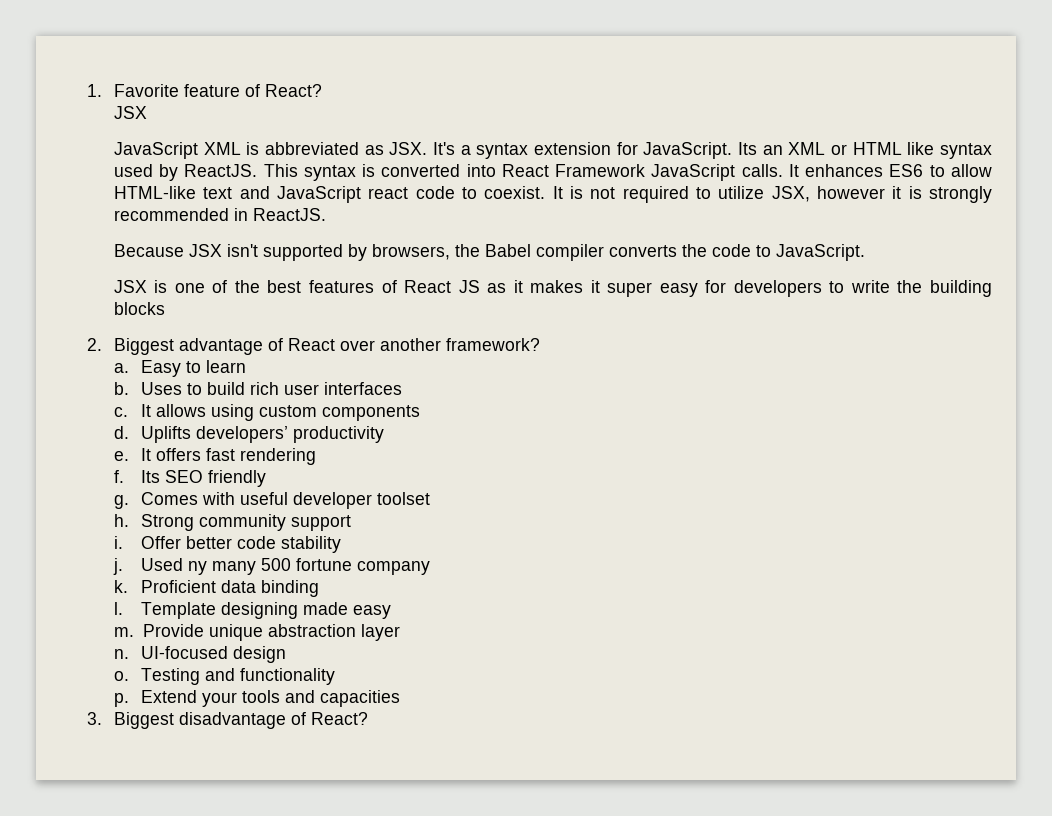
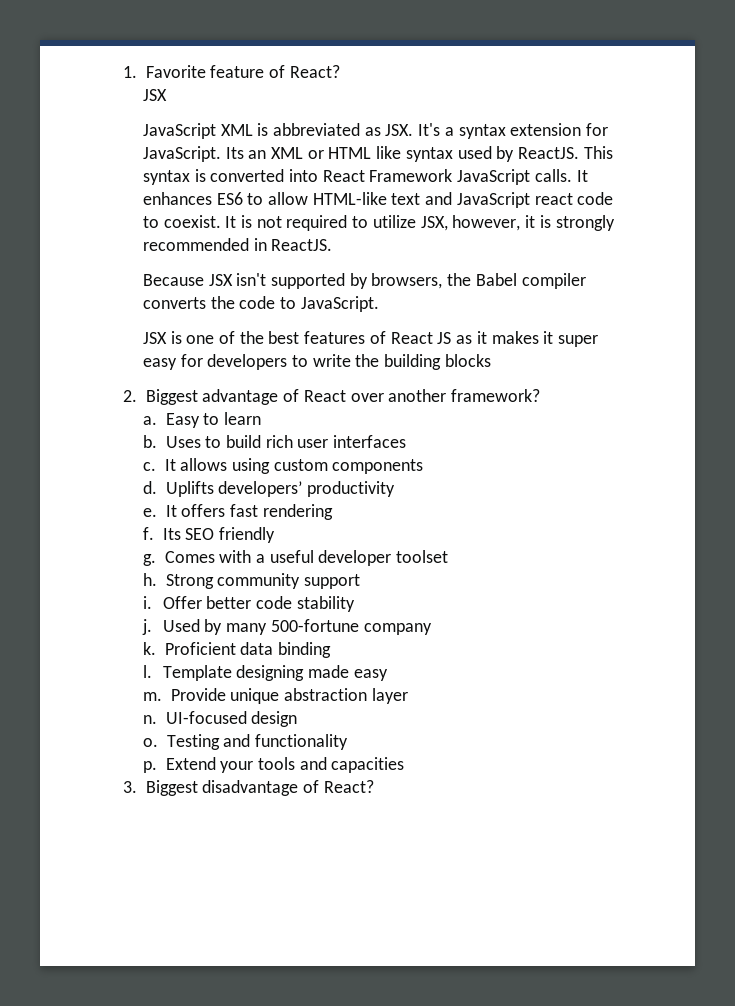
- It is not required to utilize JSX, however it is strongly recommended in ReactJS.
+ It is not required to utilize JSX, however, it is strongly recommended in ReactJS.
- Comes with useful developer toolset
+ Comes with a useful developer toolset
- Used ny many 500 fortune company
+ Used by many 500-fortune company

